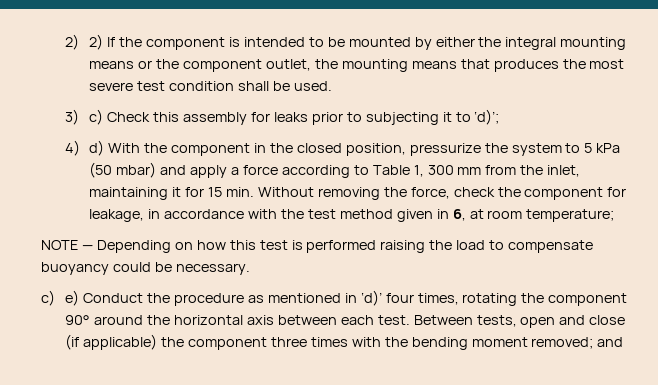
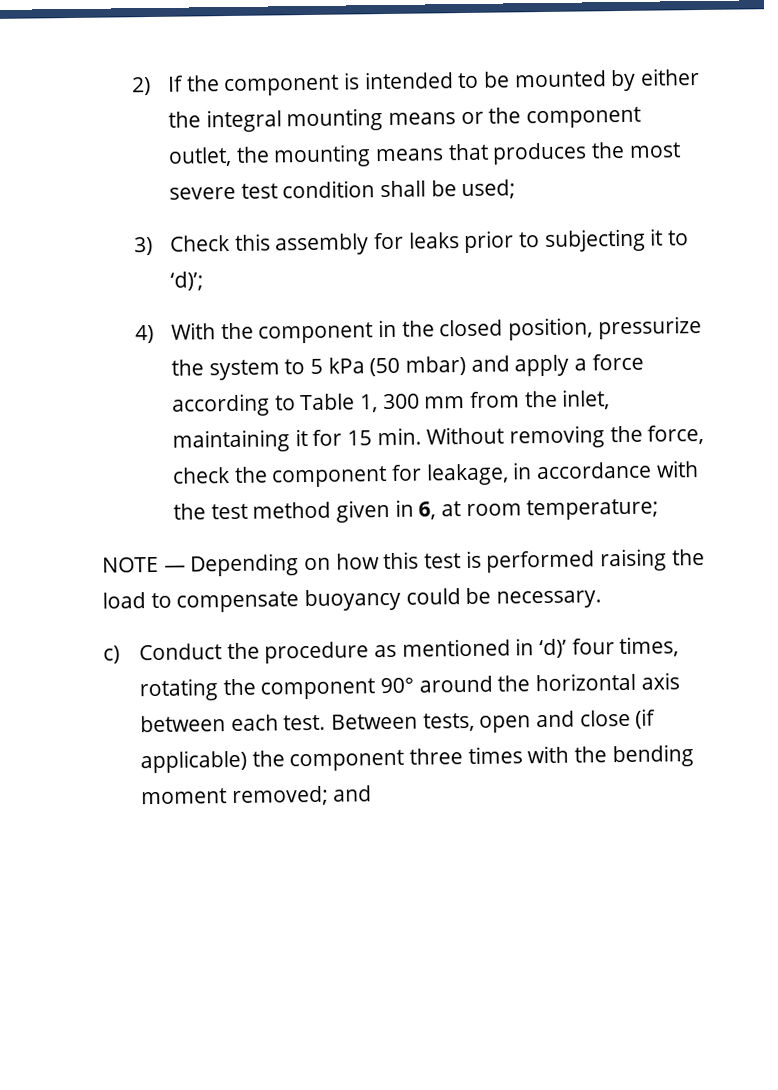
- 2) 2) If the component is intended to be mounted by either the integral mounting means or the component outlet, the mounting means that produces the most severe test condition shall be used.
+ 2) If the component is intended to be mounted by either the integral mounting means or the component outlet, the mounting means that produces the most severe test condition shall be used;
- 3) c) Check this assembly for leaks prior to subjecting it to ‘d)’;
+ 3) Check this assembly for leaks prior to subjecting it to ‘d)’;
- 4) d) With the component in the closed position, pressurize the system to 5 kPa (50 mbar) and apply a force according to Table 1, 300 mm from the inlet, maintaining it for 15 min. Without removing the force, check the component for leakage, in accordance with the test method given in 6, at room temperature;
+ 4) With the component in the closed position, pressurize the system to 5 kPa (50 mbar) and apply a force according to Table 1, 300 mm from the inlet, maintaining it for 15 min. Without removing the force, check the component for leakage, in accordance with the test method given in 6, at room temperature;
- c) e) Conduct the procedure as mentioned in ‘d)’ four times, rotating the component 90° around the horizontal axis between each test.
+ c) Conduct the procedure as mentioned in ‘d)’ four times, rotating the component 90° around the horizontal axis between each test.

